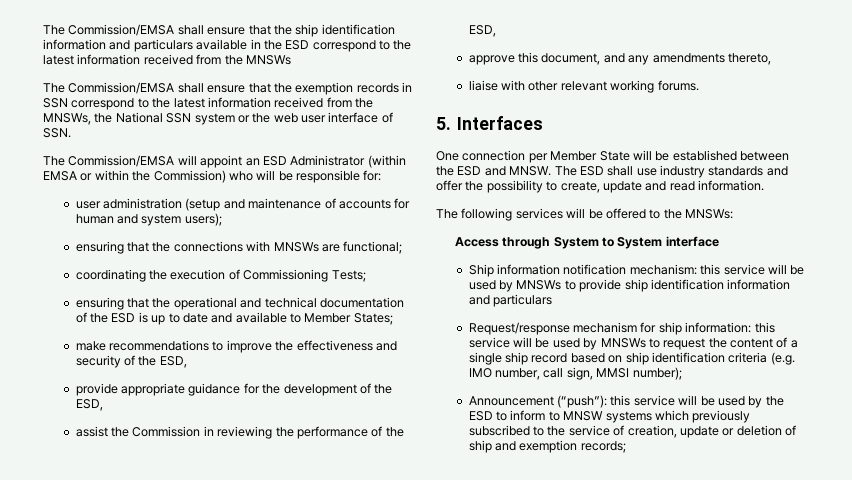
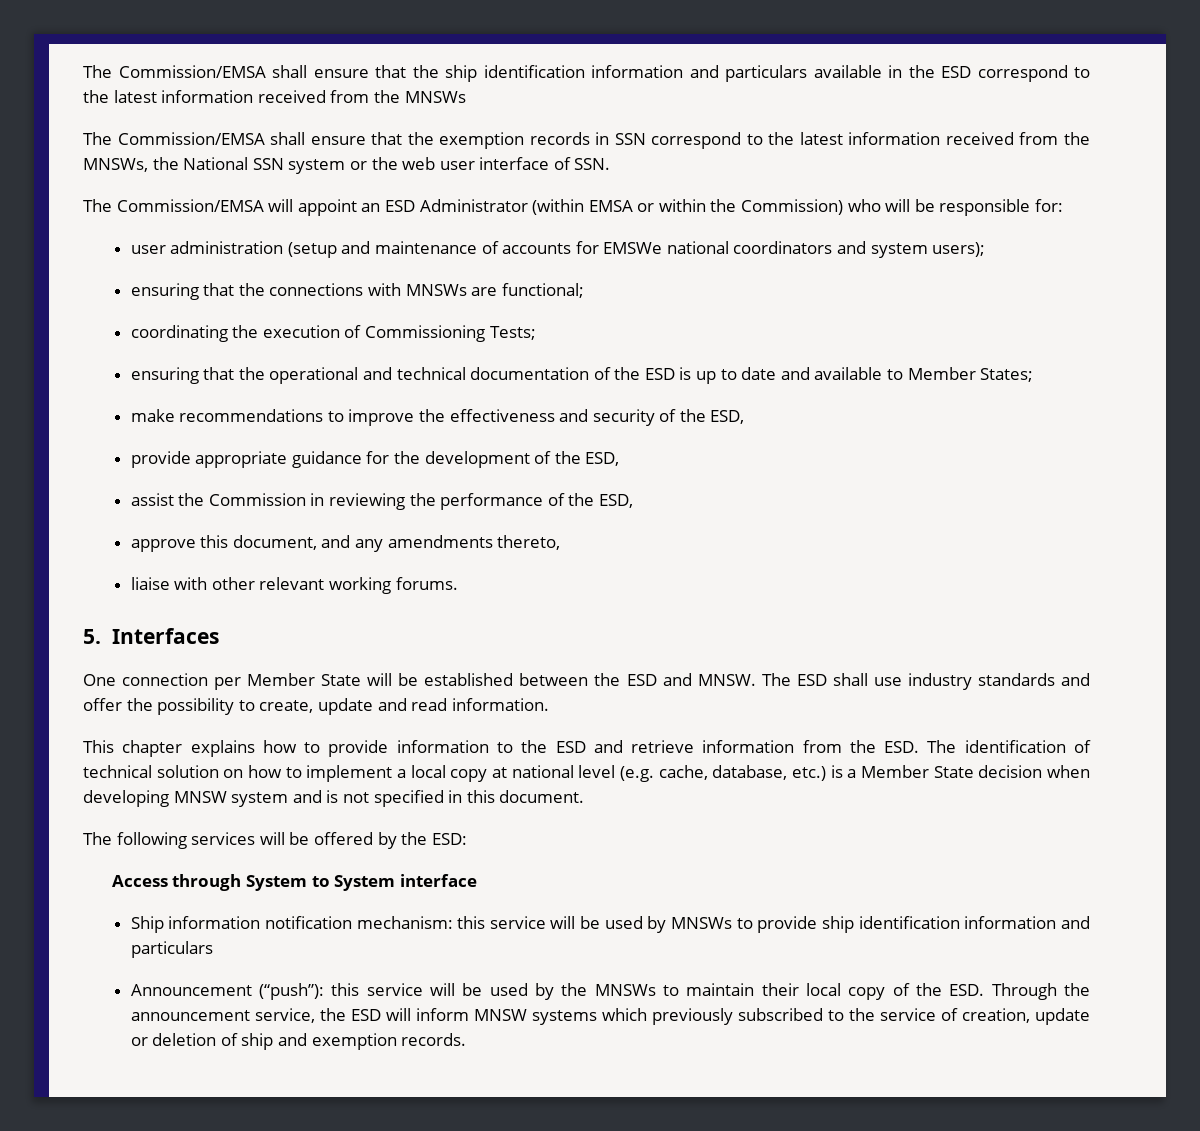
- user administration (setup and maintenance of accounts for human and system users);
+ user administration (setup and maintenance of accounts for EMSWe national coordinators and system users);
+ This chapter explains how to provide information to the ESD and retrieve information from the ESD. The identification of technical solution on how to implement a local copy at national level (e.g. cache, database, etc.) is a Member State decision when developing MNSW system and is not specified in this document.
- The following services will be offered to the MNSWs:
+ The following services will be offered by the ESD:
- Request/response mechanism for ship information: this service will be used by MNSWs to request the content of a single ship record based on ship identification criteria (e.g. IMO number, call sign, MMSI number);
- Announcement (“push”): this service will be used by the ESD to inform to MNSW systems which previously subscribed to the service of creation, update or deletion of ship and exemption records;
+ Announcement (“push”): this service will be used by the MNSWs to maintain their local copy of the ESD. Through the announcement service, the ESD will inform MNSW systems which previously subscribed to the service of creation, update or deletion of ship and exemption records.

